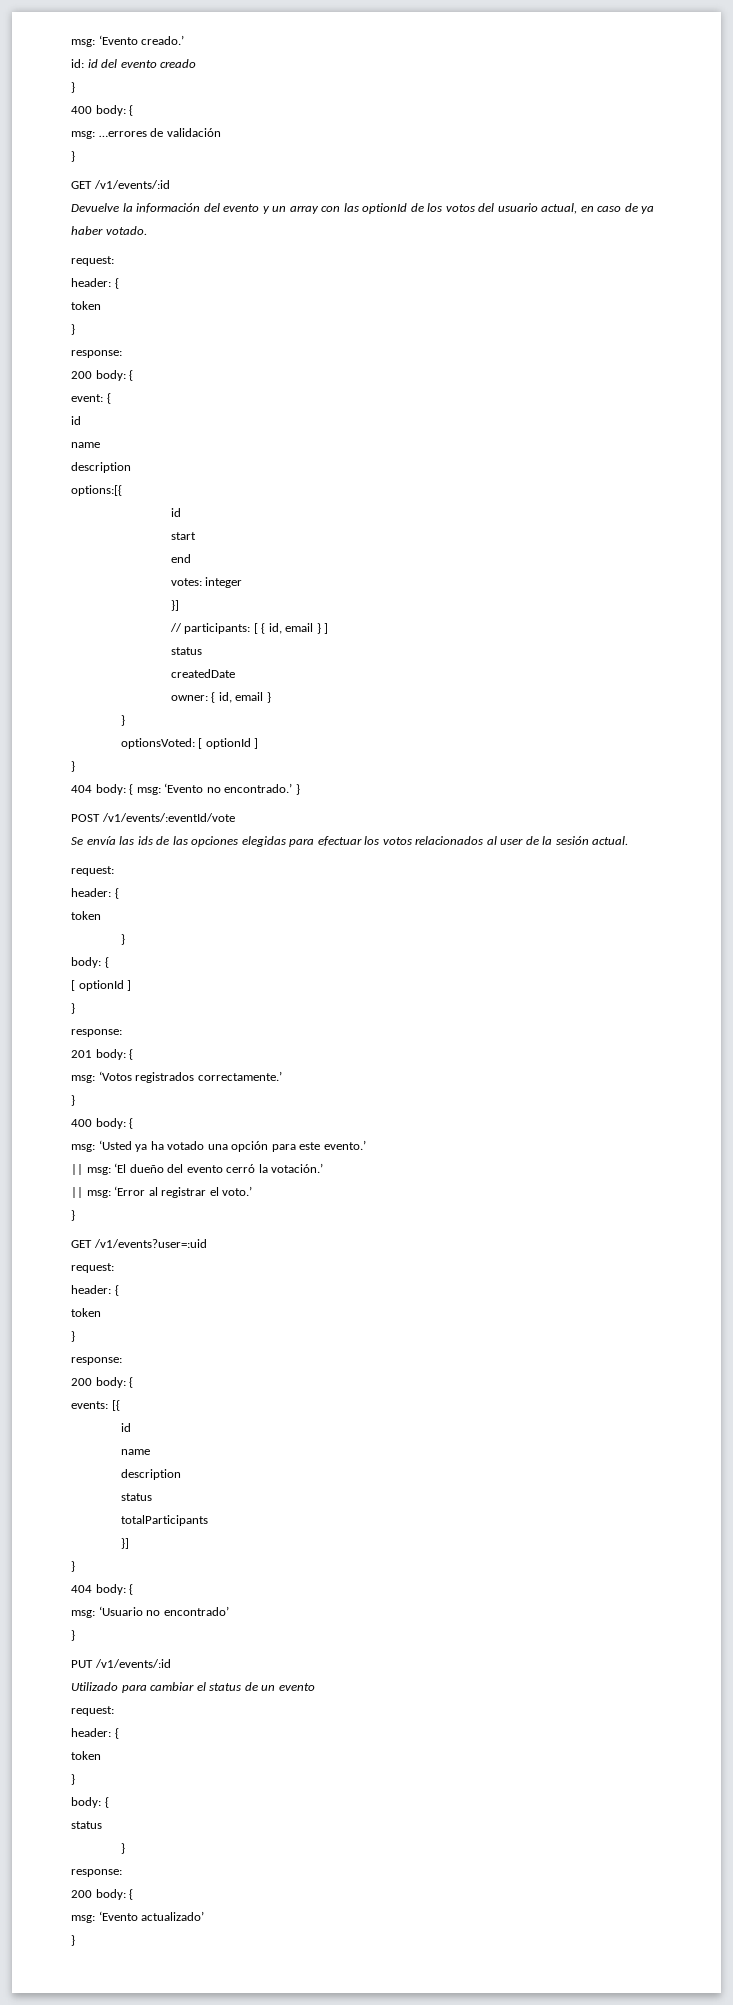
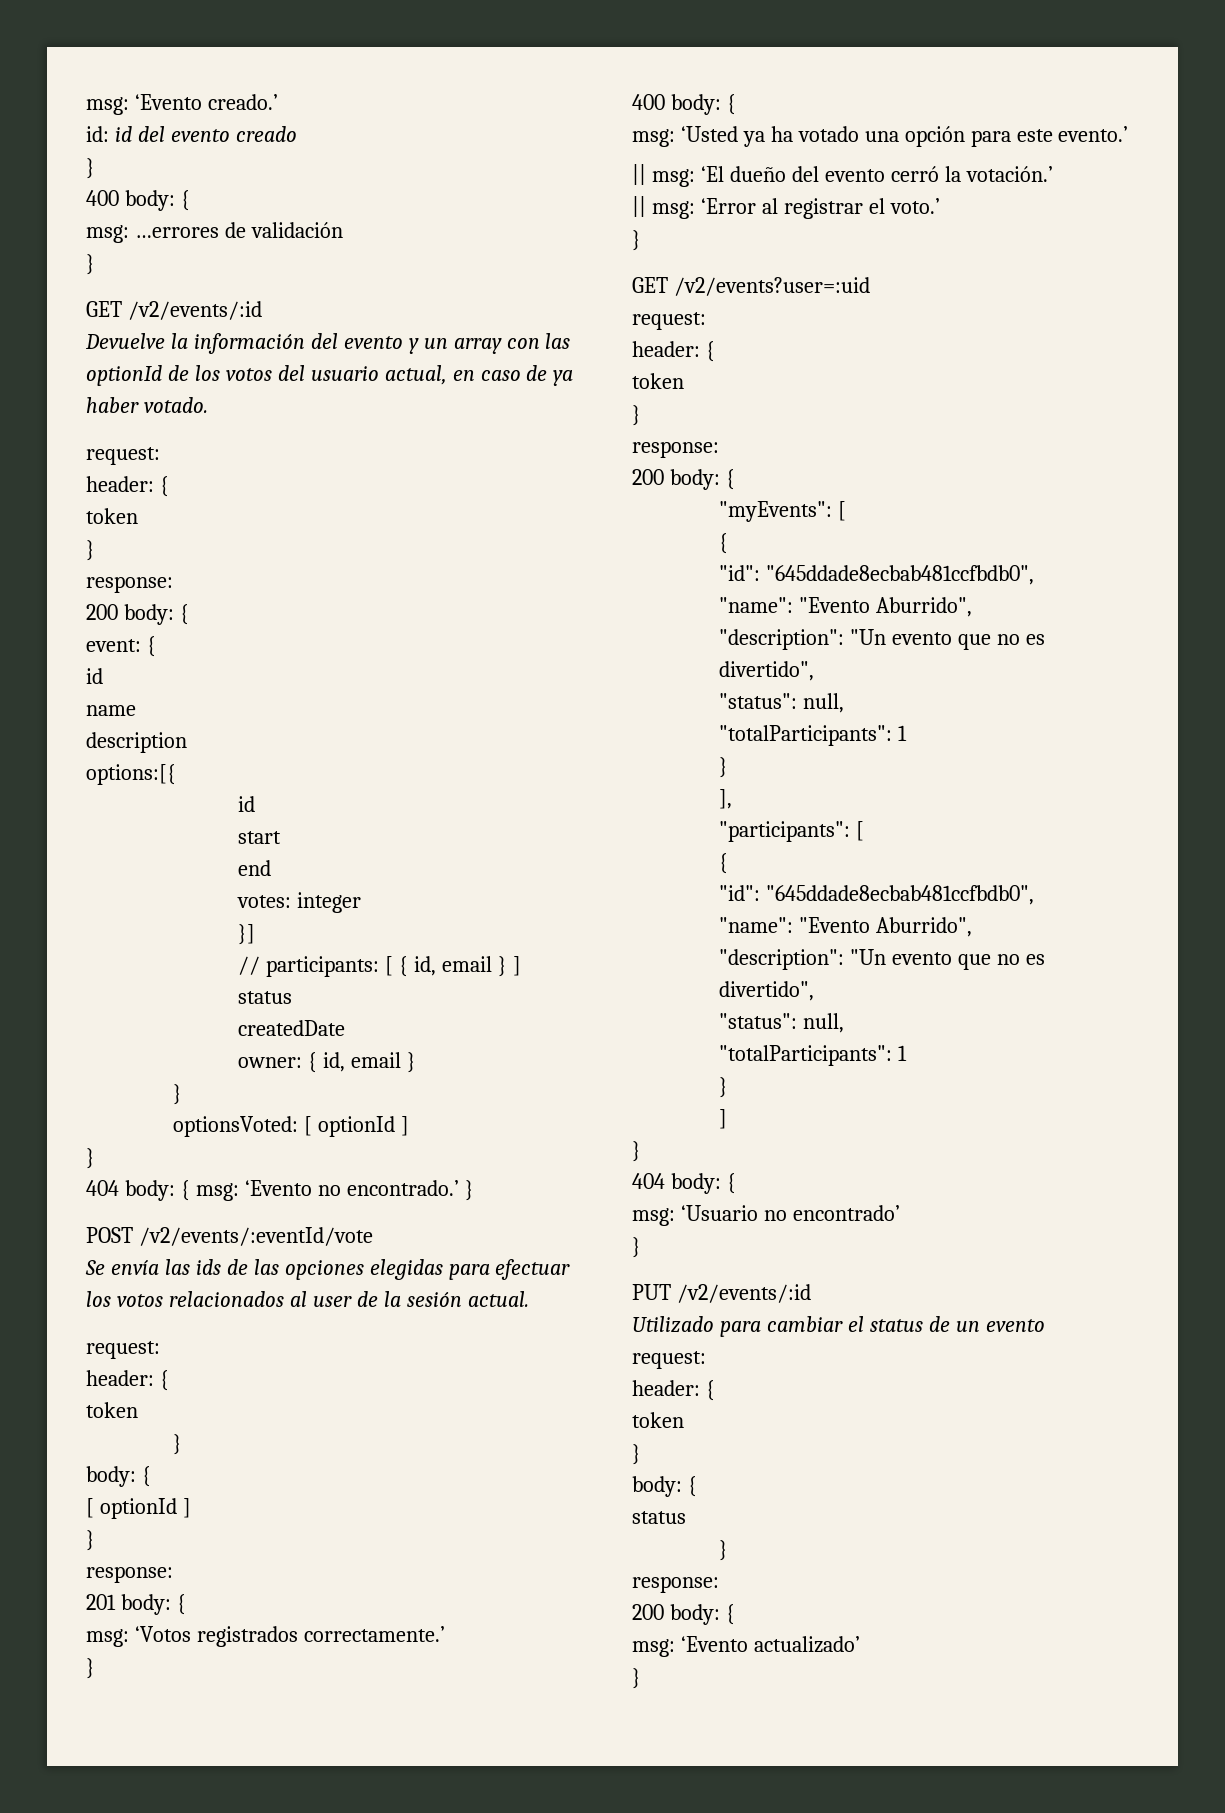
- GET /v1/events/:id
+ GET /v2/events/:id
- POST /v1/events/:eventId/vote
+ POST /v2/events/:eventId/vote
- GET /v1/events?user=:uid
+ GET /v2/events?user=:uid
  request:
  header: {
  token
  }
  response:
  200 body: {
- events: [{
- id
- name
- description
- status
- totalParticipants
- }]
+ "myEvents": [
+ {
+ "id": "645ddade8ecbab481ccfbdb0",
+ "name": "Evento Aburrido",
+ "description": "Un evento que no es divertido",
+ "status": null,
+ "totalParticipants": 1
+ }
+ ],
+ "participants": [
+ {
+ "id": "645ddade8ecbab481ccfbdb0",
+ "name": "Evento Aburrido",
+ "description": "Un evento que no es divertido",
+ "status": null,
+ "totalParticipants": 1
+ }
+ ]
- PUT /v1/events/:id
+ PUT /v2/events/:id

